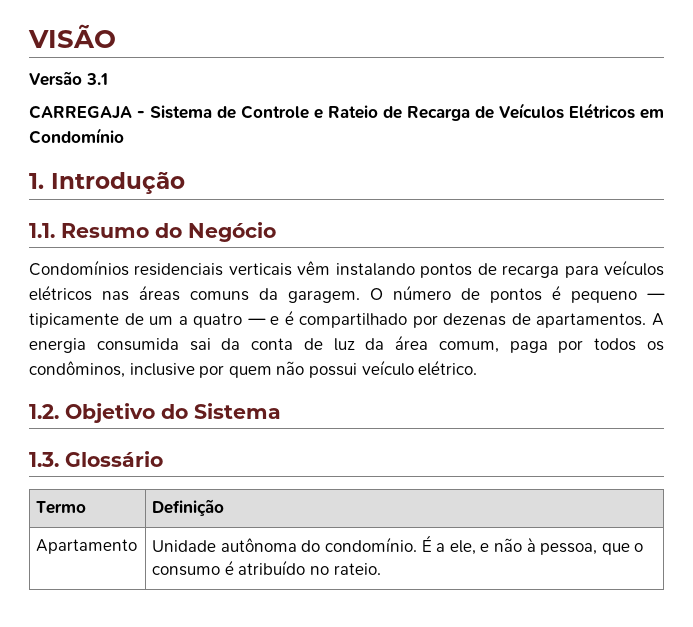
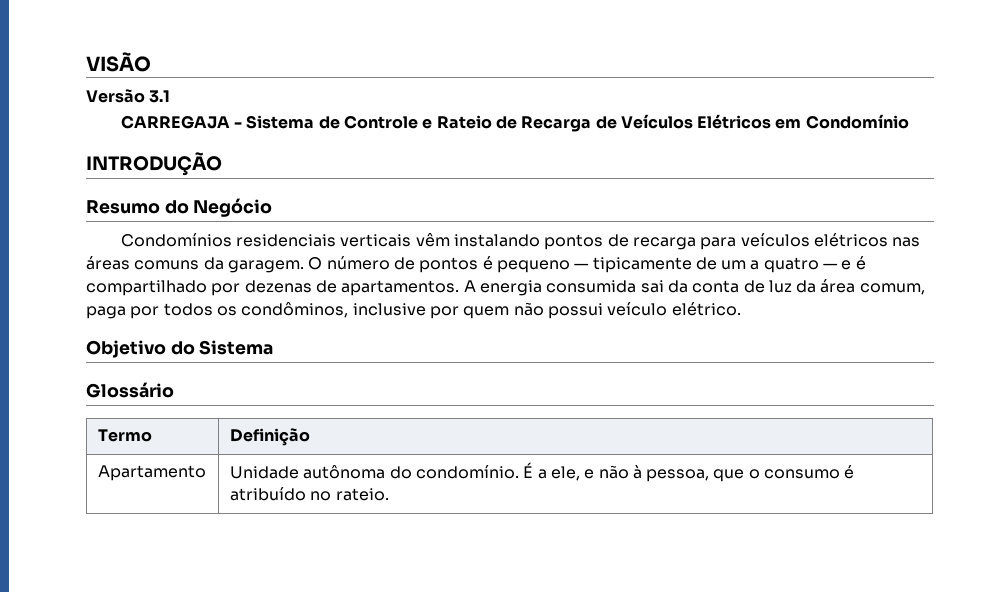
- 1. Introdução
- 1.1. Resumo do Negócio
+ INTRODUÇÃO
+ Resumo do Negócio
- 1.2. Objetivo do Sistema
+ Objetivo do Sistema
- 1.3. Glossário
+ Glossário

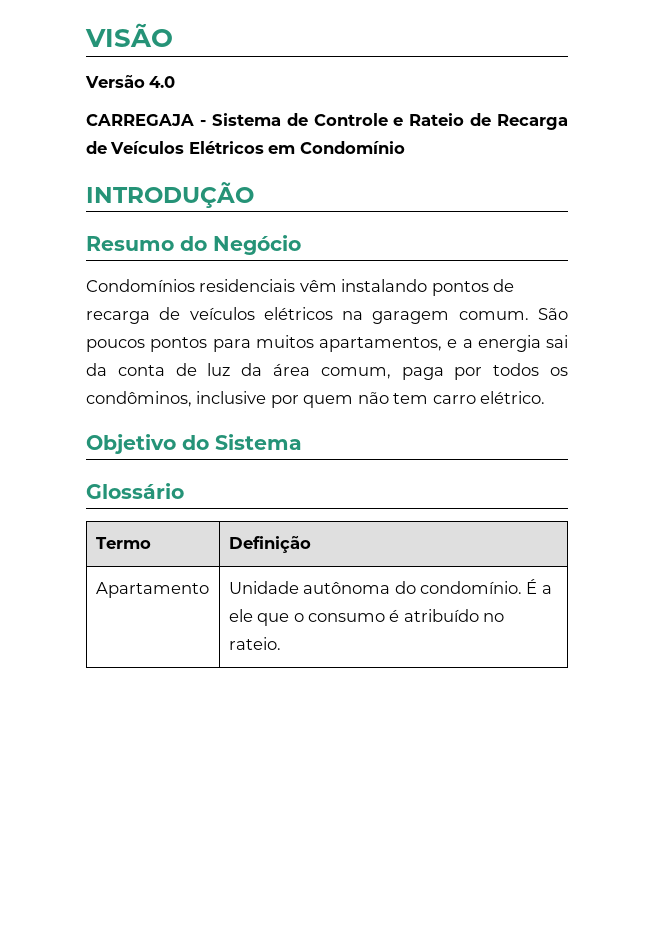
- Versão 3.1
+ Versão 4.0
- Condomínios residenciais verticais vêm instalando pontos de recarga para veículos elétricos nas áreas comuns da garagem. O número de pontos é pequeno — tipicamente de um a quatro — e é compartilhado por dezenas de apartamentos. A energia consumida sai da conta de luz da área comum, paga por todos os condôminos, inclusive por quem não possui veículo elétrico.
+ Condomínios residenciais vêm instalando pontos de recarga de veículos elétricos na garagem comum. São poucos pontos para muitos apartamentos, e a energia sai da conta de luz da área comum, paga por todos os condôminos, inclusive por quem não tem carro elétrico.
- Apartamento | Unidade autônoma do condomínio. É a ele, e não à pessoa, que o consumo é atribuído no rateio.
+ Apartamento | Unidade autônoma do condomínio. É a ele que o consumo é atribuído no rateio.

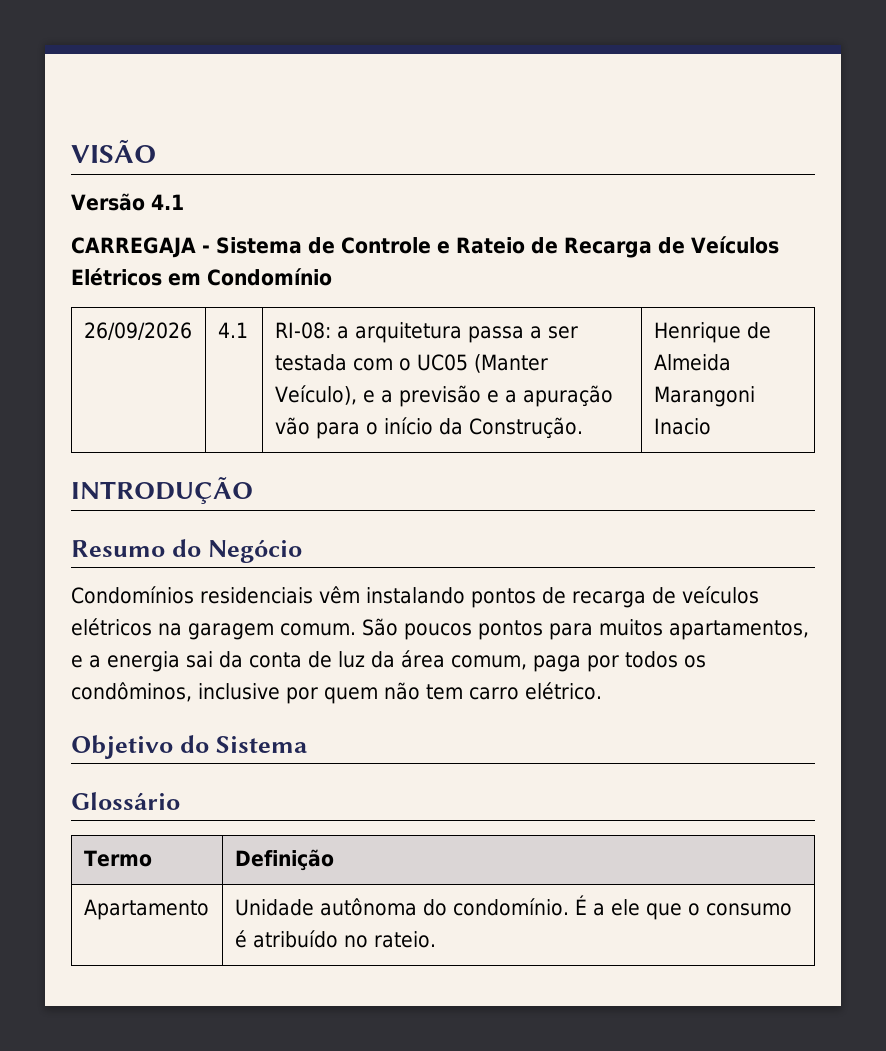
- Versão 4.0
+ Versão 4.1
+ 26/09/2026 | 4.1 | RI-08: a arquitetura passa a ser testada com o UC05 (Manter Veículo), e a previsão e a apuração vão para o início da Construção. | Henrique de Almeida Marangoni Inacio

